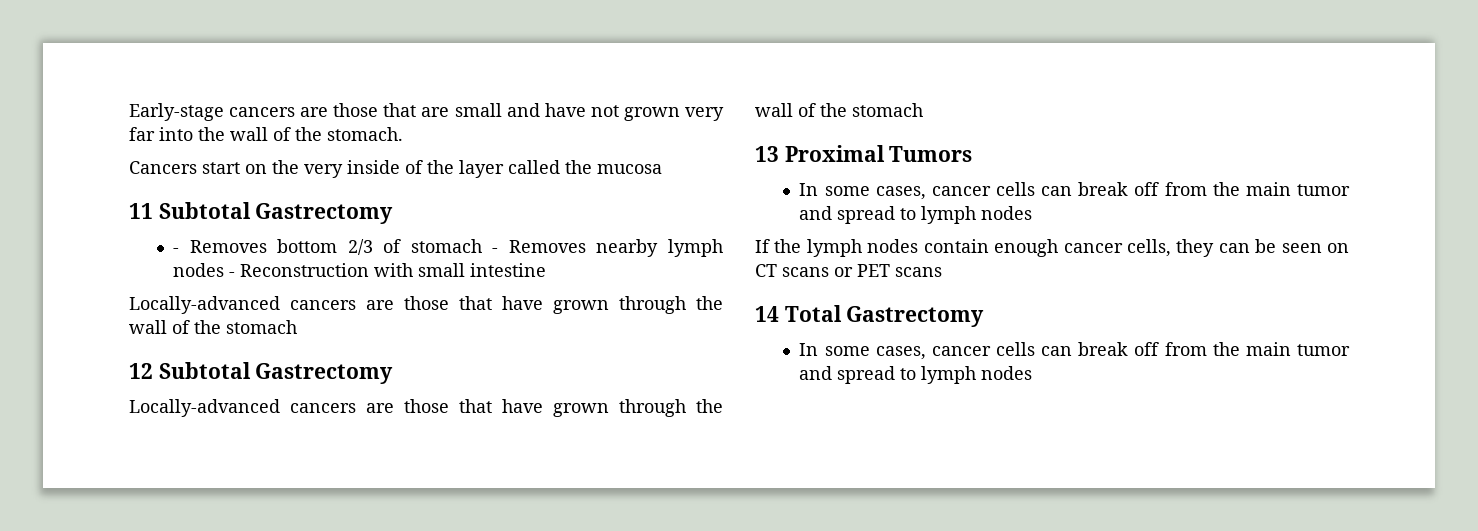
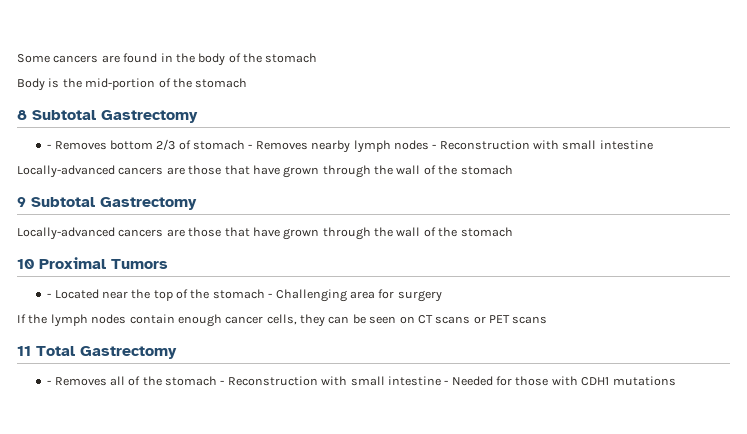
- Early-stage cancers are those that are small and have not grown very far into the wall of the stomach.
- Cancers start on the very inside of the layer called the mucosa
- 11 Subtotal Gastrectomy
+ Some cancers are found in the body of the stomach
+ Body is the mid-portion of the stomach
+ 8 Subtotal Gastrectomy
- 12 Subtotal Gastrectomy
+ 9 Subtotal Gastrectomy
- 13 Proximal Tumors
- In some cases, cancer cells can break off from the main tumor and spread to lymph nodes
+ 10 Proximal Tumors
+ - Located near the top of the stomach - Challenging area for surgery
- 14 Total Gastrectomy
- In some cases, cancer cells can break off from the main tumor and spread to lymph nodes
+ 11 Total Gastrectomy
+ - Removes all of the stomach - Reconstruction with small intestine - Needed for those with CDH1 mutations

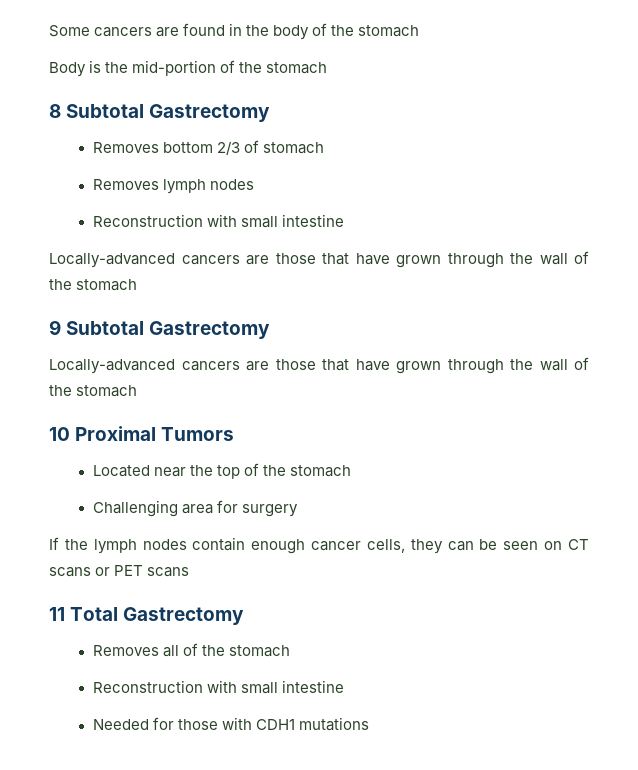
- - Removes bottom 2/3 of stomach - Removes nearby lymph nodes - Reconstruction with small intestine
+ Removes bottom 2/3 of stomach
+ Removes lymph nodes
+ Reconstruction with small intestine
- - Located near the top of the stomach - Challenging area for surgery
+ Located near the top of the stomach
+ Challenging area for surgery
- - Removes all of the stomach - Reconstruction with small intestine - Needed for those with CDH1 mutations
+ Removes all of the stomach
+ Reconstruction with small intestine
+ Needed for those with CDH1 mutations

